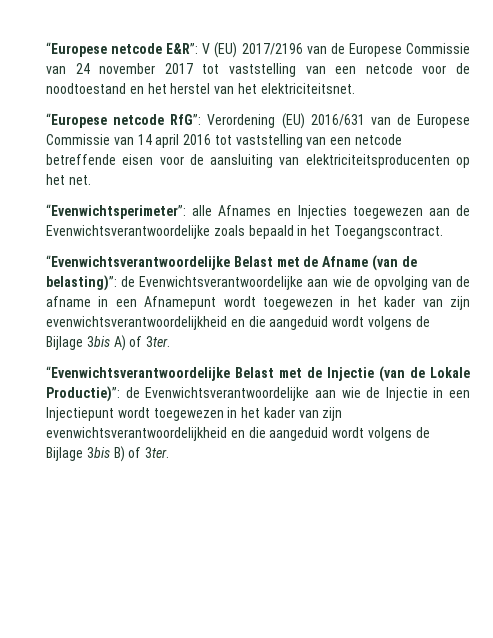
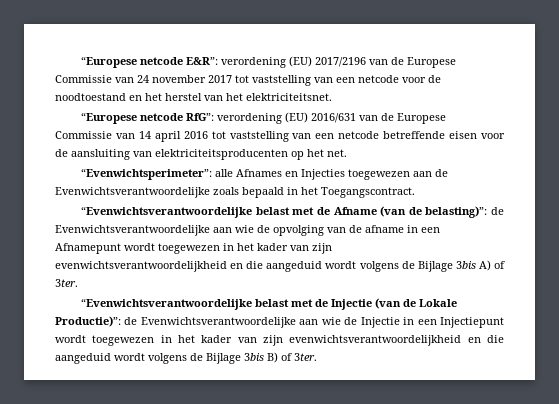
- “Europese netcode E&R”: V (EU) 2017/2196 van de Europese Commissie van 24 november 2017 tot vaststelling van een netcode voor de noodtoestand en het herstel van het elektriciteitsnet.
+ “Europese netcode E&R”: verordening (EU) 2017/2196 van de Europese Commissie van 24 november 2017 tot vaststelling van een netcode voor de noodtoestand en het herstel van het elektriciteitsnet.
- “Europese netcode RfG”: Verordening (EU) 2016/631 van de Europese Commissie van 14 april 2016 tot vaststelling van een netcode betreffende eisen voor de aansluiting van elektriciteitsproducenten op het net.
+ “Europese netcode RfG”: verordening (EU) 2016/631 van de Europese Commissie van 14 april 2016 tot vaststelling van een netcode betreffende eisen voor de aansluiting van elektriciteitsproducenten op het net.
- “Evenwichtsverantwoordelijke Belast met de Afname (van de belasting)”: de Evenwichtsverantwoordelijke aan wie de opvolging van de afname in een Afnamepunt wordt toegewezen in het kader van zijn evenwichtsverantwoordelijkheid en die aangeduid wordt volgens de Bijlage 3bis A) of 3ter.
+ “Evenwichtsverantwoordelijke belast met de Afname (van de belasting)”: de Evenwichtsverantwoordelijke aan wie de opvolging van de afname in een Afnamepunt wordt toegewezen in het kader van zijn evenwichtsverantwoordelijkheid en die aangeduid wordt volgens de Bijlage 3bis A) of 3ter.
- “Evenwichtsverantwoordelijke Belast met de Injectie (van de Lokale Productie)”: de Evenwichtsverantwoordelijke aan wie de Injectie in een Injectiepunt wordt toegewezen in het kader van zijn evenwichtsverantwoordelijkheid en die aangeduid wordt volgens de Bijlage 3bis B) of 3ter.
+ “Evenwichtsverantwoordelijke belast met de Injectie (van de Lokale Productie)”: de Evenwichtsverantwoordelijke aan wie de Injectie in een Injectiepunt wordt toegewezen in het kader van zijn evenwichtsverantwoordelijkheid en die aangeduid wordt volgens de Bijlage 3bis B) of 3ter.

